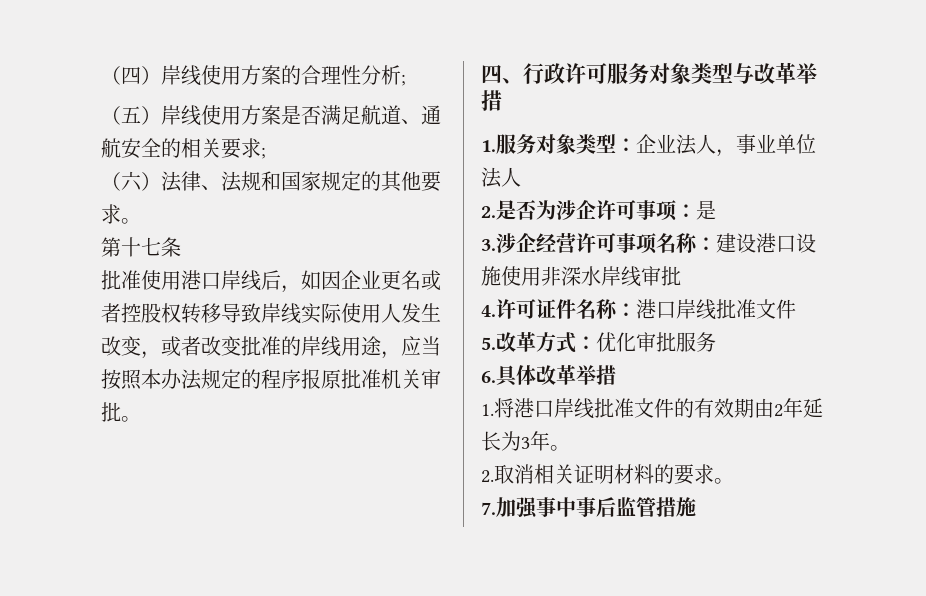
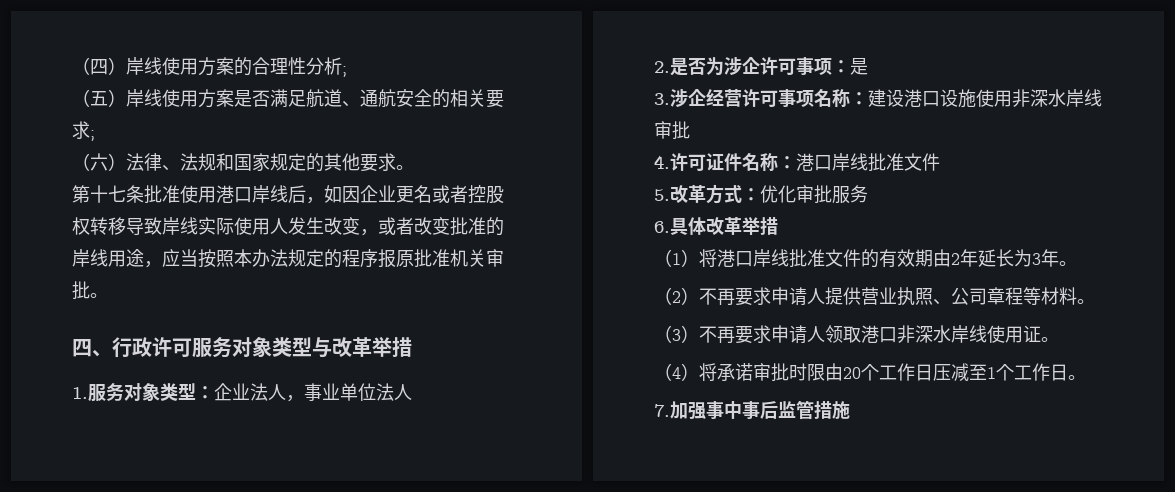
- 第十七条
- 批准使用港口岸线后，如因企业更名或者控股权转移导致岸线实际使用人发生改变，或者改变批准的岸线用途，应当按照本办法规定的程序报原批准机关审批。
+ 第十七条批准使用港口岸线后，如因企业更名或者控股权转移导致岸线实际使用人发生改变，或者改变批准的岸线用途，应当按照本办法规定的程序报原批准机关审批。
- 1.将港口岸线批准文件的有效期由2年延长为3年。
+ （1）将港口岸线批准文件的有效期由2年延长为3年。
- 2.取消相关证明材料的要求。
+ （2）不再要求申请人提供营业执照、公司章程等材料。
+ （3）不再要求申请人领取港口非深水岸线使用证。
+ （4）将承诺审批时限由20个工作日压减至1个工作日。

